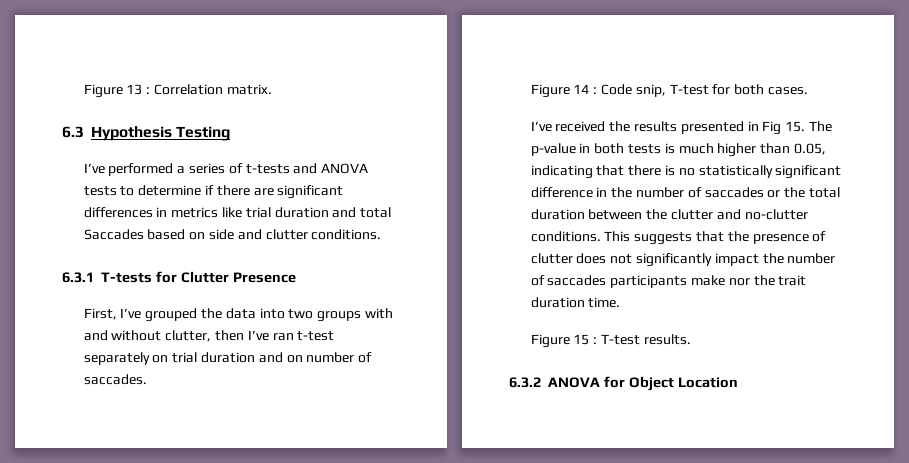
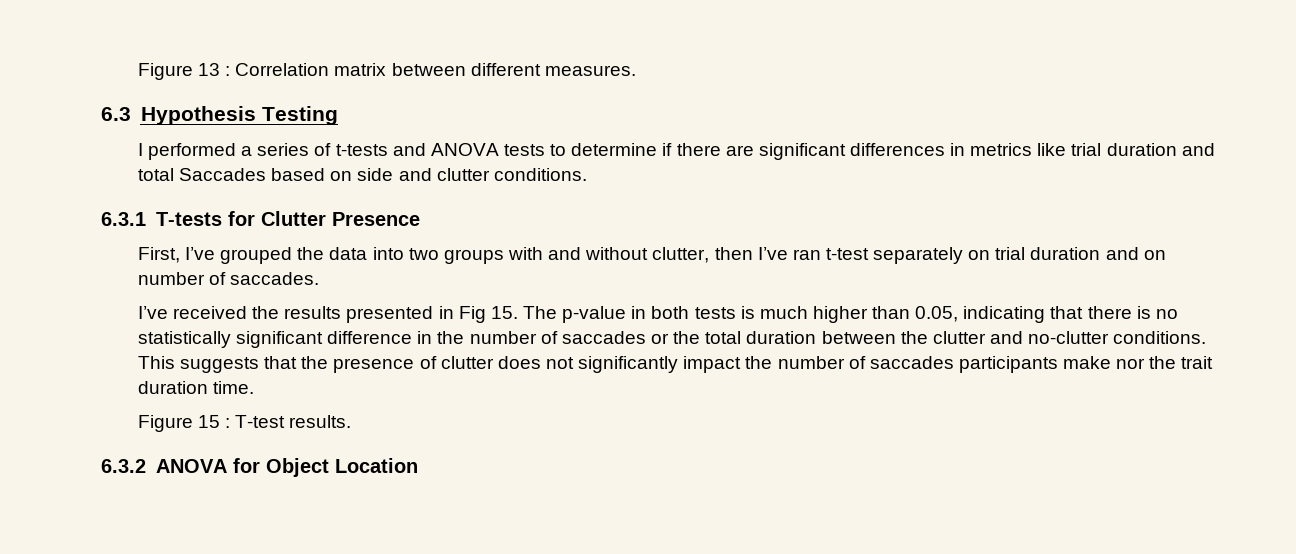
- Figure 13 : Correlation matrix.
+ Figure 13 : Correlation matrix between different measures.
- I’ve performed a series of t-tests and ANOVA tests to determine if there are significant differences in metrics like trial duration and total Saccades based on side and clutter conditions.
+ I performed a series of t-tests and ANOVA tests to determine if there are significant differences in metrics like trial duration and total Saccades based on side and clutter conditions.
- Figure 14 : Code snip, T-test for both cases.

